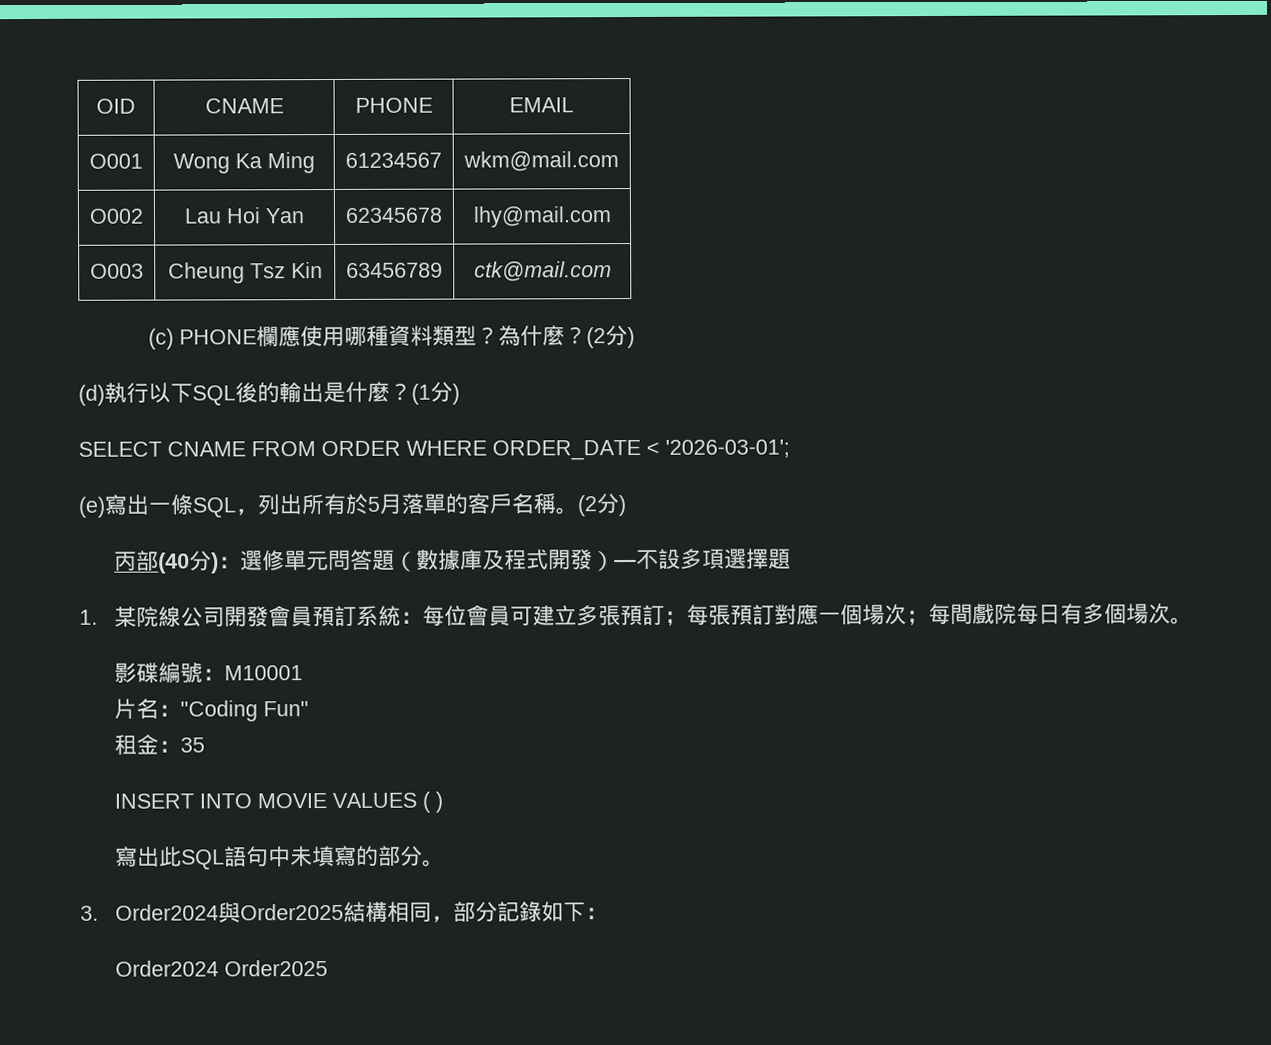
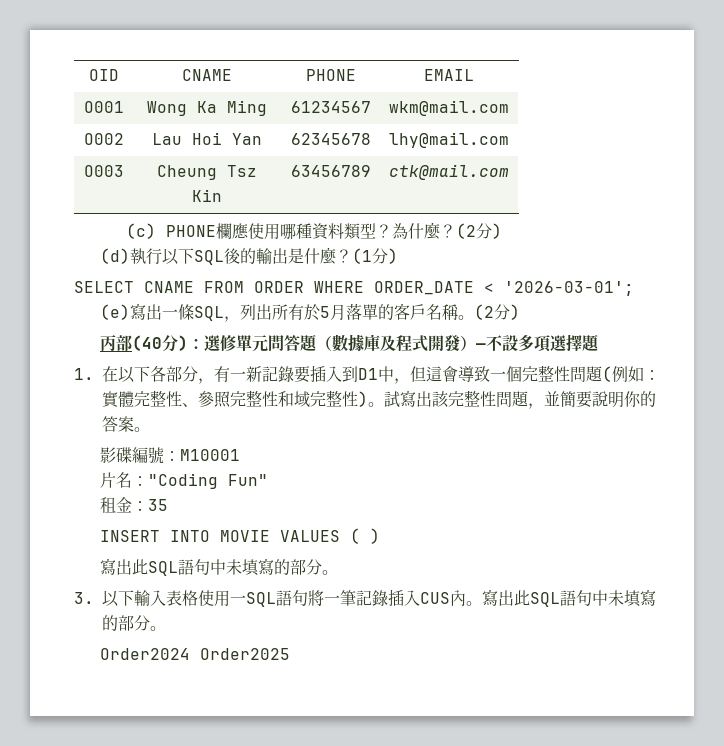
- 1.某院線公司開發會員預訂系統：每位會員可建立多張預訂；每張預訂對應一個場次；每間戲院每日有多個場次。
+ 1.在以下各部分，有一新記錄要插入到D1中，但這會導致一個完整性問題(例如：實體完整性、參照完整性和域完整性)。試寫出該完整性問題，並簡要說明你的答案。
- 3. Order2024與Order2025結構相同，部分記錄如下：
+ 3.以下輸入表格使用一SQL語句將一筆記錄插入CUS內。寫出此SQL語句中未填寫的部分。

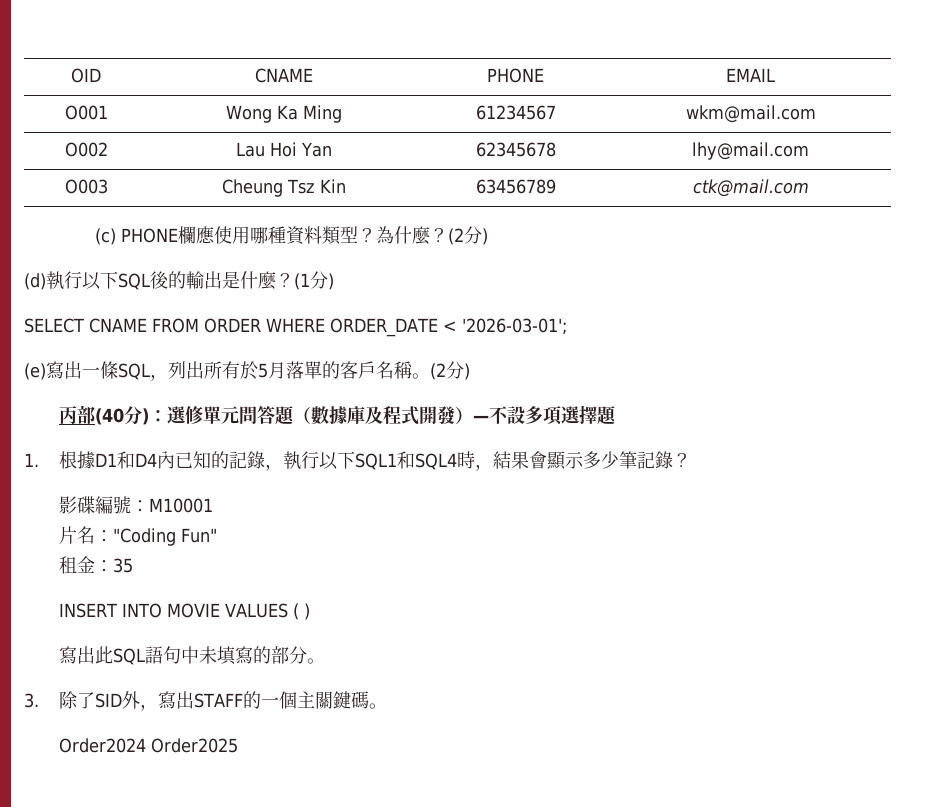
- 1.在以下各部分，有一新記錄要插入到D1中，但這會導致一個完整性問題(例如：實體完整性、參照完整性和域完整性)。試寫出該完整性問題，並簡要說明你的答案。
+ 1.根據D1和D4內已知的記錄，執行以下SQL1和SQL4時，結果會顯示多少筆記錄？
- 3.以下輸入表格使用一SQL語句將一筆記錄插入CUS內。寫出此SQL語句中未填寫的部分。
+ 3.除了SID外，寫出STAFF的一個主關鍵碼。

